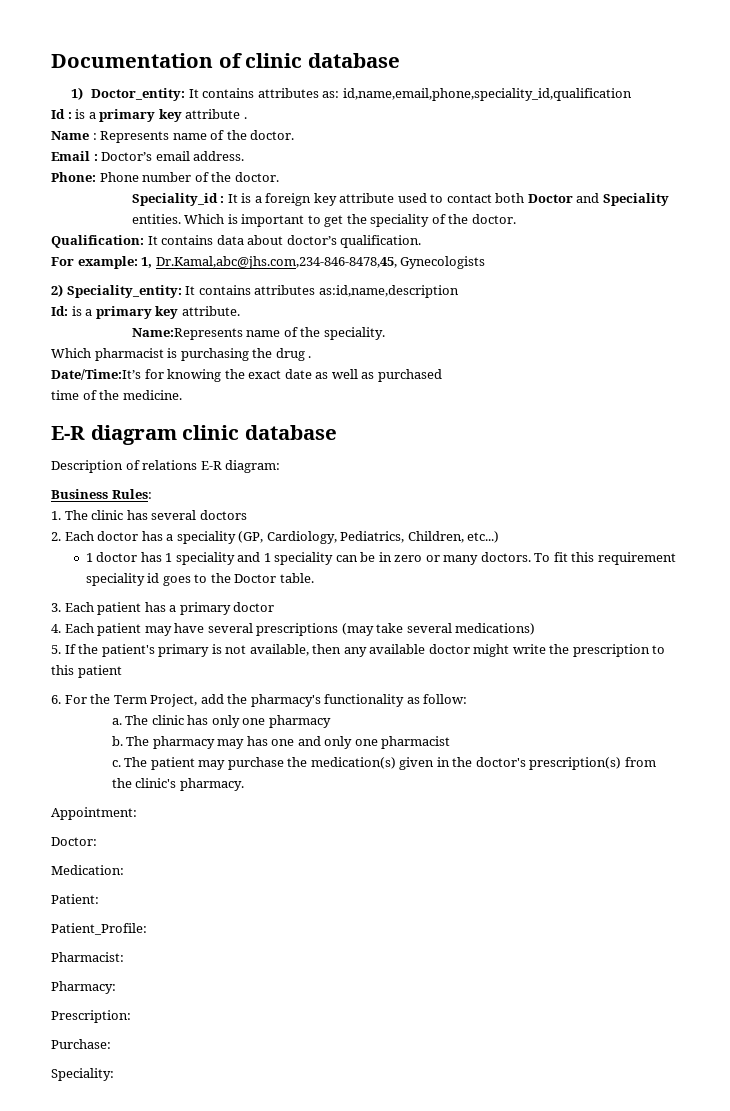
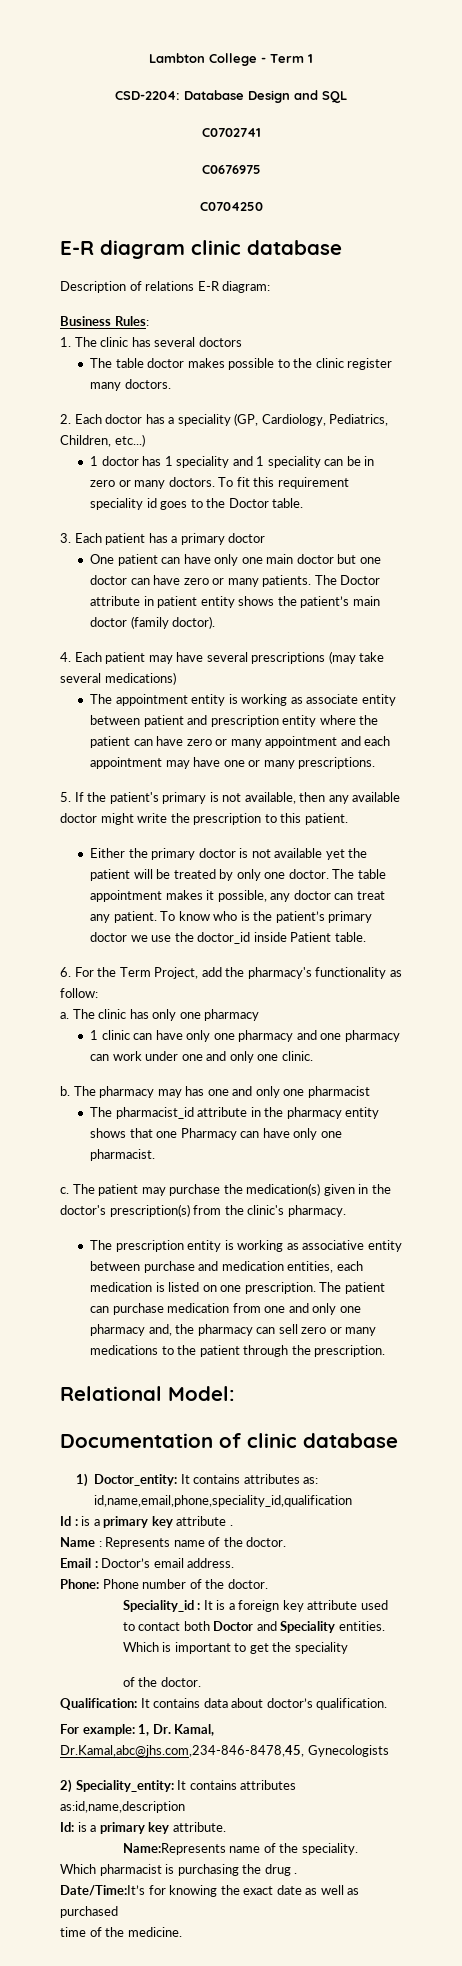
+ Lambton College - Term 1
+ CSD-2204: Database Design and SQL
+ C0702741
+ C0676975
+ C0704250
+ E-R diagram clinic database
+ Description of relations E-R diagram:
+ Business Rules:
+ 1. The clinic has several doctors
+ The table doctor makes possible to the clinic register many doctors.
+ 2. Each doctor has a speciality (GP, Cardiology, Pediatrics, Children, etc...)
+ 1 doctor has 1 speciality and 1 speciality can be in zero or many doctors. To fit this requirement speciality id goes to the Doctor table.
+ 3. Each patient has a primary doctor
+ One patient can have only one main doctor but one doctor can have zero or many patients. The Doctor attribute in patient entity shows the patient’s main doctor (family doctor).
+ 4. Each patient may have several prescriptions (may take several medications)
+ The appointment entity is working as associate entity between patient and prescription entity where the patient can have zero or many appointment and each appointment may have one or many prescriptions.
+ 5. If the patient's primary is not available, then any available doctor might write the prescription to this patient.
+ Either the primary doctor is not available yet the patient will be treated by only one doctor. The table appointment makes it possible, any doctor can treat any patient. To know who is the patient’s primary doctor we use the doctor_id inside Patient table.
+ 6. For the Term Project, add the pharmacy's functionality as follow:
+ a. The clinic has only one pharmacy
+ 1 clinic can have only one pharmacy and one pharmacy can work under one and only one clinic.
+ b. The pharmacy may has one and only one pharmacist
+ The pharmacist_id attribute in the pharmacy entity shows that one Pharmacy can have only one pharmacist.
+ c. The patient may purchase the medication(s) given in the doctor's prescription(s) from the clinic's pharmacy.
+ The prescription entity is working as associative entity between purchase and medication entities, each medication is listed on one prescription. The patient can purchase medication from one and only one pharmacy and, the pharmacy can sell zero or many medications to the patient through the prescription.
+ Relational Model:
- Which is important to get the speciality of the doctor.
+ Which is important to get the speciality
+ of the doctor.
- For example: 1, Dr.Kamal,abc@jhs.com,234-846-8478,45, Gynecologists
+ For example: 1, Dr. Kamal, Dr.Kamal,abc@jhs.com,234-846-8478,45, Gynecologists
- E-R diagram clinic database
- Description of relations E-R diagram:
- Business Rules:
- 1. The clinic has several doctors
- 2. Each doctor has a speciality (GP, Cardiology, Pediatrics, Children, etc...)
- 1 doctor has 1 speciality and 1 speciality can be in zero or many doctors. To fit this requirement speciality id goes to the Doctor table.
- 3. Each patient has a primary doctor
- 4. Each patient may have several prescriptions (may take several medications)
- 5. If the patient's primary is not available, then any available doctor might write the prescription to this patient
- 6. For the Term Project, add the pharmacy's functionality as follow:
- a. The clinic has only one pharmacy
- b. The pharmacy may has one and only one pharmacist
- c. The patient may purchase the medication(s) given in the doctor's prescription(s) from the clinic's pharmacy.
- Appointment:
- Doctor:
- Medication:
- Patient:
- Patient_Profile:
- Pharmacist:
- Pharmacy:
- Prescription:
- Purchase:
- Speciality:

